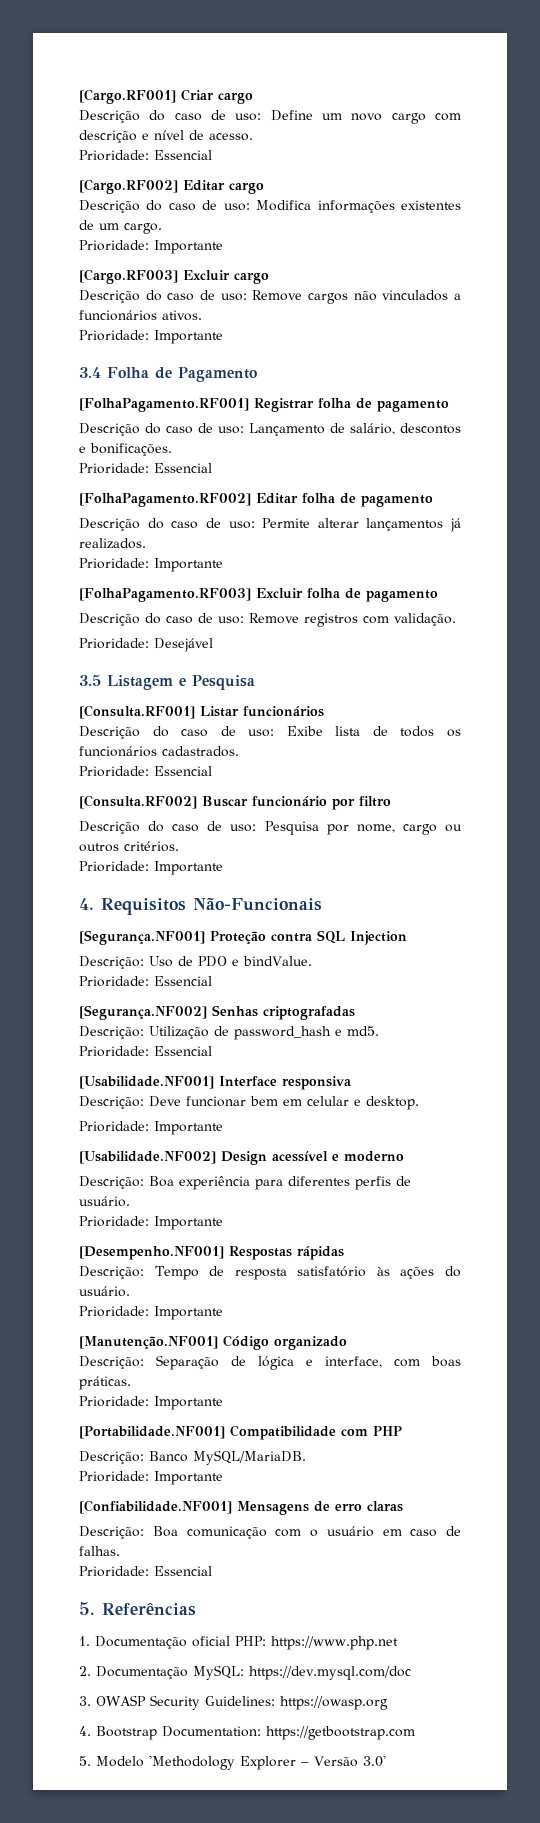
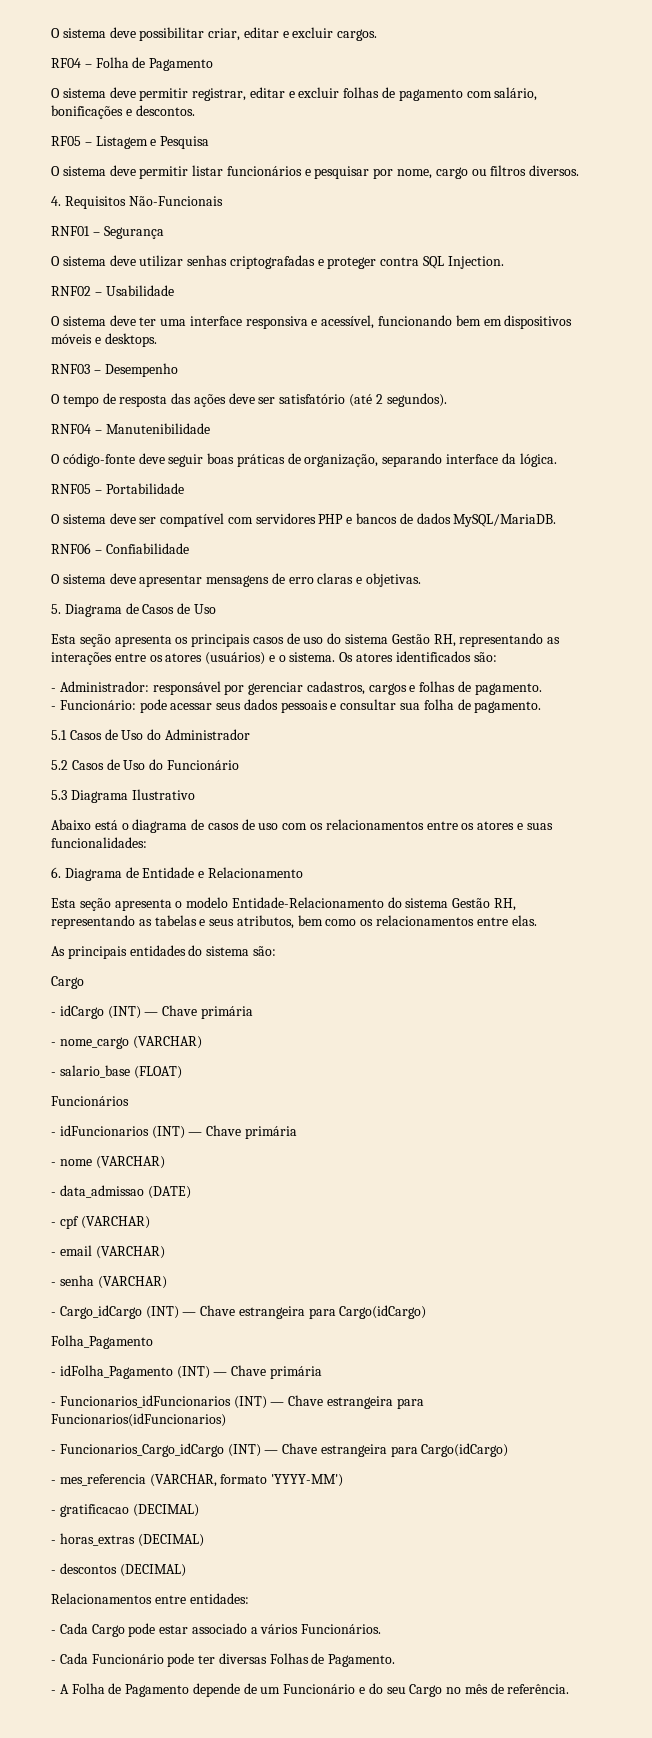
- [Cargo.RF001] Criar cargo
- Descrição do caso de uso: Define um novo cargo com descrição e nível de acesso.
- Prioridade: Essencial
- [Cargo.RF002] Editar cargo
- Descrição do caso de uso: Modifica informações existentes de um cargo.
- Prioridade: Importante
- [Cargo.RF003] Excluir cargo
- Descrição do caso de uso: Remove cargos não vinculados a funcionários ativos.
- Prioridade: Importante
- 3.4 Folha de Pagamento
- [FolhaPagamento.RF001] Registrar folha de pagamento
- Descrição do caso de uso: Lançamento de salário, descontos e bonificações.
- Prioridade: Essencial
- [FolhaPagamento.RF002] Editar folha de pagamento
- Descrição do caso de uso: Permite alterar lançamentos já realizados.
- Prioridade: Importante
- [FolhaPagamento.RF003] Excluir folha de pagamento
- Descrição do caso de uso: Remove registros com validação.
- Prioridade: Desejável
- 3.5 Listagem e Pesquisa
- [Consulta.RF001] Listar funcionários
- Descrição do caso de uso: Exibe lista de todos os funcionários cadastrados.
- Prioridade: Essencial
- [Consulta.RF002] Buscar funcionário por filtro
- Descrição do caso de uso: Pesquisa por nome, cargo ou outros critérios.
- Prioridade: Importante
+ O sistema deve possibilitar criar, editar e excluir cargos.
+ RF04 – Folha de Pagamento
+ O sistema deve permitir registrar, editar e excluir folhas de pagamento com salário, bonificações e descontos.
+ RF05 – Listagem e Pesquisa
+ O sistema deve permitir listar funcionários e pesquisar por nome, cargo ou filtros diversos.
  4. Requisitos Não-Funcionais
- [Segurança.NF001] Proteção contra SQL Injection
- Descrição: Uso de PDO e bindValue.
- Prioridade: Essencial
- [Segurança.NF002] Senhas criptografadas
- Descrição: Utilização de password_hash e md5.
- Prioridade: Essencial
- [Usabilidade.NF001] Interface responsiva
- Descrição: Deve funcionar bem em celular e desktop.
- Prioridade: Importante
- [Usabilidade.NF002] Design acessível e moderno
- Descrição: Boa experiência para diferentes perfis de usuário.
- Prioridade: Importante
- [Desempenho.NF001] Respostas rápidas
- Descrição: Tempo de resposta satisfatório às ações do usuário.
- Prioridade: Importante
- [Manutenção.NF001] Código organizado
- Descrição: Separação de lógica e interface, com boas práticas.
- Prioridade: Importante
- [Portabilidade.NF001] Compatibilidade com PHP
- Descrição: Banco MySQL/MariaDB.
- Prioridade: Importante
- [Confiabilidade.NF001] Mensagens de erro claras
- Descrição: Boa comunicação com o usuário em caso de falhas.
- Prioridade: Essencial
- 5. Referências
- 1. Documentação oficial PHP: https://www.php.net
- 2. Documentação MySQL: https://dev.mysql.com/doc
- 3. OWASP Security Guidelines: https://owasp.org
- 4. Bootstrap Documentation: https://getbootstrap.com
- 5. Modelo 'Methodology Explorer – Versão 3.0'
+ RNF01 – Segurança
+ O sistema deve utilizar senhas criptografadas e proteger contra SQL Injection.
+ RNF02 – Usabilidade
+ O sistema deve ter uma interface responsiva e acessível, funcionando bem em dispositivos móveis e desktops.
+ RNF03 – Desempenho
+ O tempo de resposta das ações deve ser satisfatório (até 2 segundos).
+ RNF04 – Manutenibilidade
+ O código-fonte deve seguir boas práticas de organização, separando interface da lógica.
+ RNF05 – Portabilidade
+ O sistema deve ser compatível com servidores PHP e bancos de dados MySQL/MariaDB.
+ RNF06 – Confiabilidade
+ O sistema deve apresentar mensagens de erro claras e objetivas.
+ 5. Diagrama de Casos de Uso
+ Esta seção apresenta os principais casos de uso do sistema Gestão RH, representando as interações entre os atores (usuários) e o sistema. Os atores identificados são:
+ - Administrador: responsável por gerenciar cadastros, cargos e folhas de pagamento.
+ - Funcionário: pode acessar seus dados pessoais e consultar sua folha de pagamento.
+ 5.1 Casos de Uso do Administrador
+ 5.2 Casos de Uso do Funcionário
+ 5.3 Diagrama Ilustrativo
+ Abaixo está o diagrama de casos de uso com os relacionamentos entre os atores e suas funcionalidades:
+ 6. Diagrama de Entidade e Relacionamento
+ Esta seção apresenta o modelo Entidade-Relacionamento do sistema Gestão RH, representando as tabelas e seus atributos, bem como os relacionamentos entre elas.
+ As principais entidades do sistema são:
+ Cargo
+ - idCargo (INT) — Chave primária
+ - nome_cargo (VARCHAR)
+ - salario_base (FLOAT)
+ Funcionários
+ - idFuncionarios (INT) — Chave primária
+ - nome (VARCHAR)
+ - data_admissao (DATE)
+ - cpf (VARCHAR)
+ - email (VARCHAR)
+ - senha (VARCHAR)
+ - Cargo_idCargo (INT) — Chave estrangeira para Cargo(idCargo)
+ Folha_Pagamento
+ - idFolha_Pagamento (INT) — Chave primária
+ - Funcionarios_idFuncionarios (INT) — Chave estrangeira para Funcionarios(idFuncionarios)
+ - Funcionarios_Cargo_idCargo (INT) — Chave estrangeira para Cargo(idCargo)
+ - mes_referencia (VARCHAR, formato 'YYYY-MM')
+ - gratificacao (DECIMAL)
+ - horas_extras (DECIMAL)
+ - descontos (DECIMAL)
+ Relacionamentos entre entidades:
+ - Cada Cargo pode estar associado a vários Funcionários.
+ - Cada Funcionário pode ter diversas Folhas de Pagamento.
+ - A Folha de Pagamento depende de um Funcionário e do seu Cargo no mês de referência.

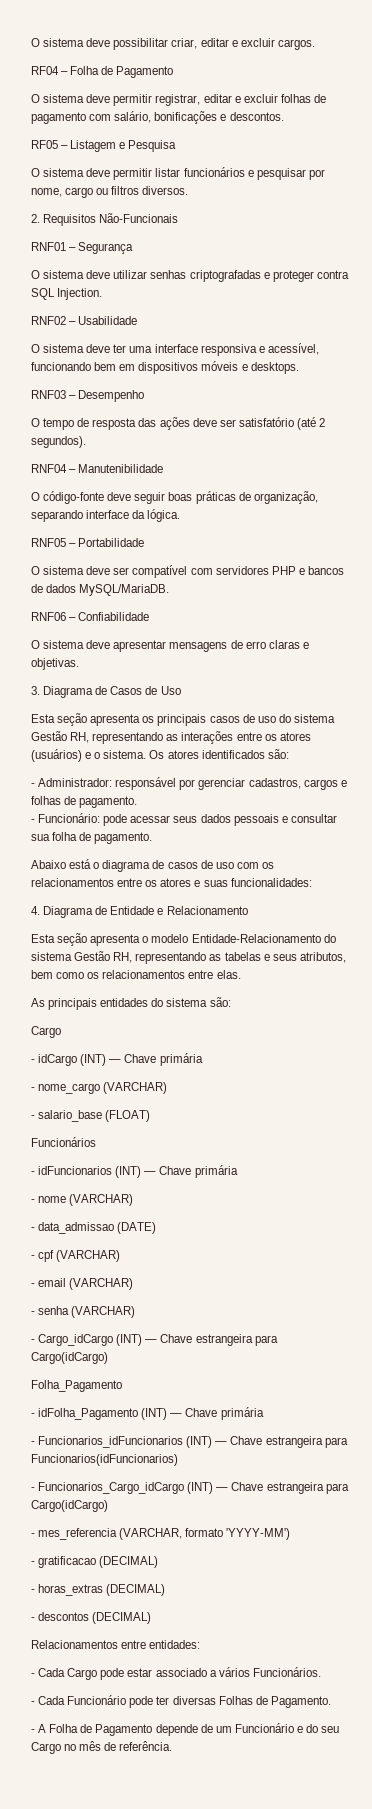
- 4. Requisitos Não-Funcionais
+ 2. Requisitos Não-Funcionais
- 5. Diagrama de Casos de Uso
+ 3. Diagrama de Casos de Uso
- 5.1 Casos de Uso do Administrador
- 5.2 Casos de Uso do Funcionário
- 5.3 Diagrama Ilustrativo
- 6. Diagrama de Entidade e Relacionamento
+ 4. Diagrama de Entidade e Relacionamento

